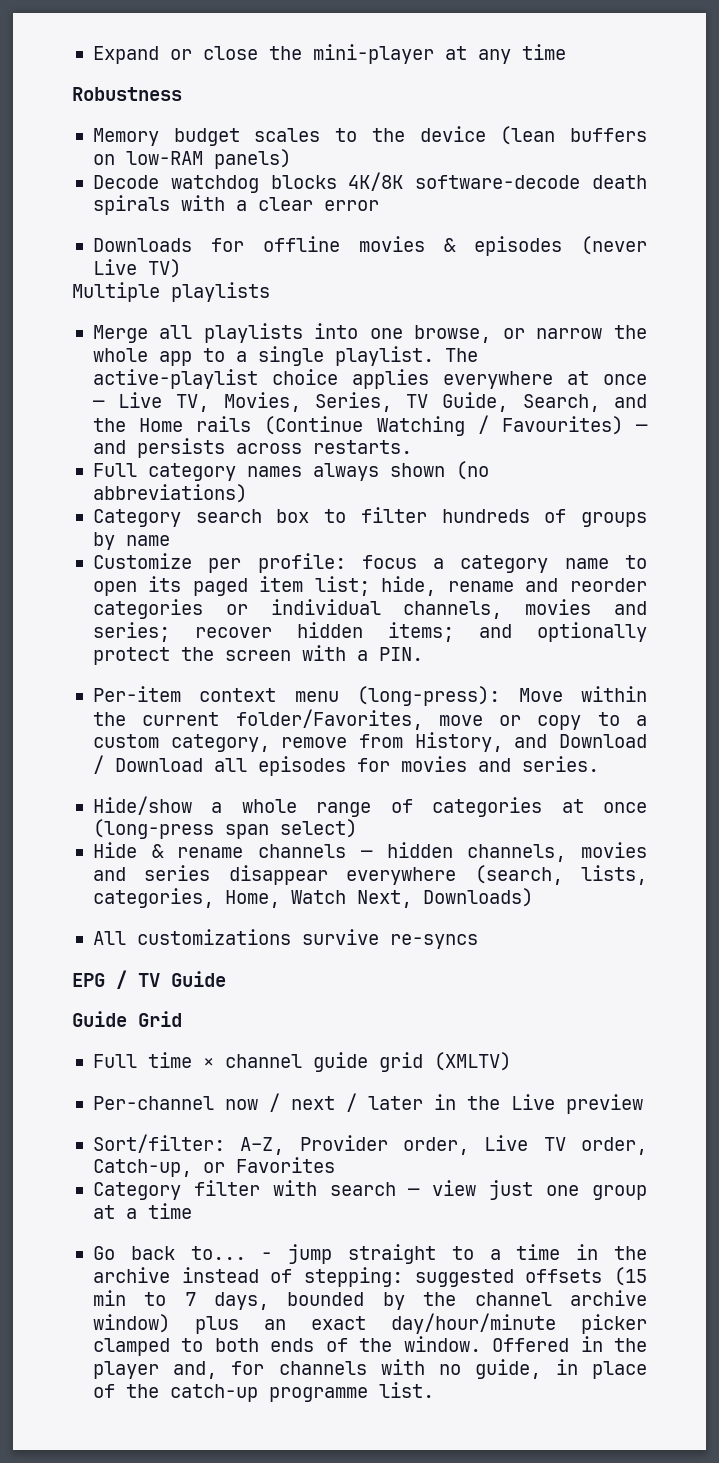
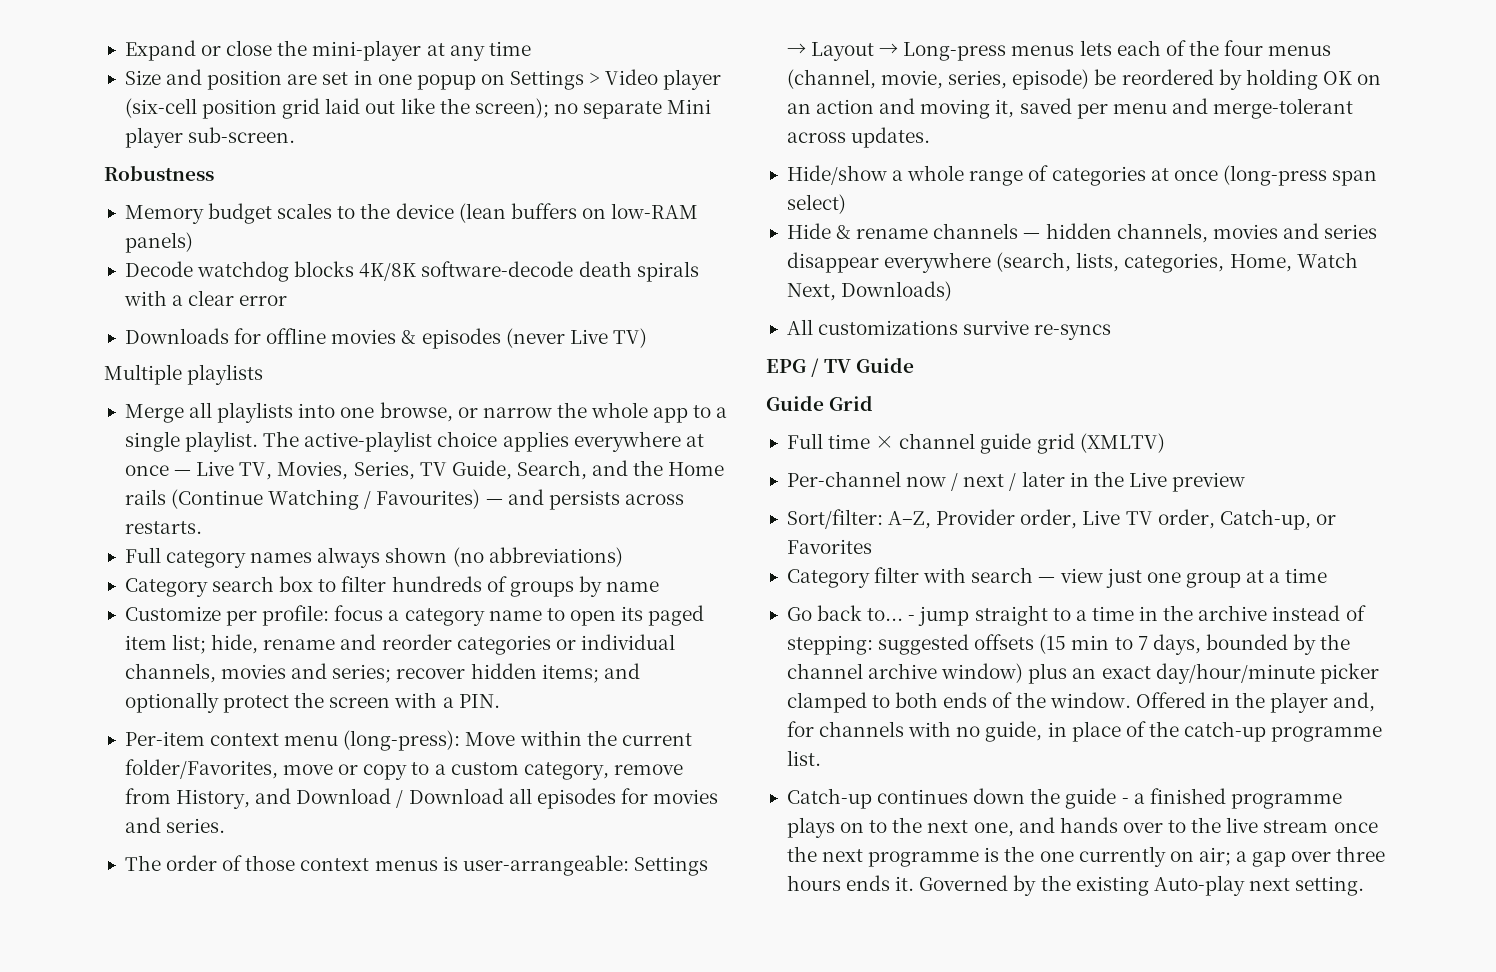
+ Size and position are set in one popup on Settings > Video player (six-cell position grid laid out like the screen); no separate Mini player sub-screen.
+ The order of those context menus is user-arrangeable: Settings → Layout → Long-press menus lets each of the four menus (channel, movie, series, episode) be reordered by holding OK on an action and moving it, saved per menu and merge-tolerant across updates.
+ Catch-up continues down the guide - a finished programme plays on to the next one, and hands over to the live stream once the next programme is the one currently on air; a gap over three hours ends it. Governed by the existing Auto-play next setting.

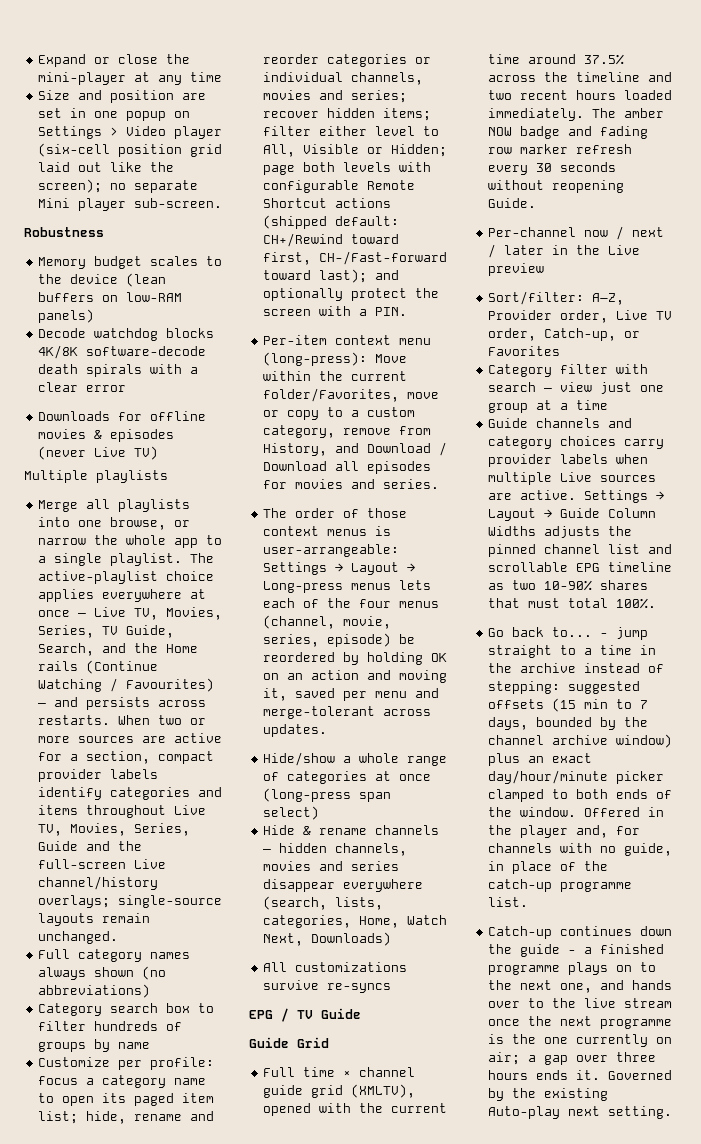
+ When two or more sources are active for a section, compact provider labels identify categories and items throughout Live TV, Movies, Series, Guide and the full-screen Live channel/history overlays; single-source layouts remain unchanged.
- Customize per profile: focus a category name to open its paged item list; hide, rename and reorder categories or individual channels, movies and series; recover hidden items; and optionally protect the screen with a PIN.
+ Customize per profile: focus a category name to open its paged item list; hide, rename and reorder categories or individual channels, movies and series; recover hidden items; filter either level to All, Visible or Hidden; page both levels with configurable Remote Shortcut actions (shipped default: CH+/Rewind toward first, CH−/Fast-forward toward last); and optionally protect the screen with a PIN.
- Full time × channel guide grid (XMLTV)
+ Full time × channel guide grid (XMLTV), opened with the current time around 37.5% across the timeline and two recent hours loaded immediately. The amber NOW badge and fading row marker refresh every 30 seconds without reopening Guide.
+ Guide channels and category choices carry provider labels when multiple Live sources are active. Settings → Layout → Guide Column Widths adjusts the pinned channel list and scrollable EPG timeline as two 10-90% shares that must total 100%.

